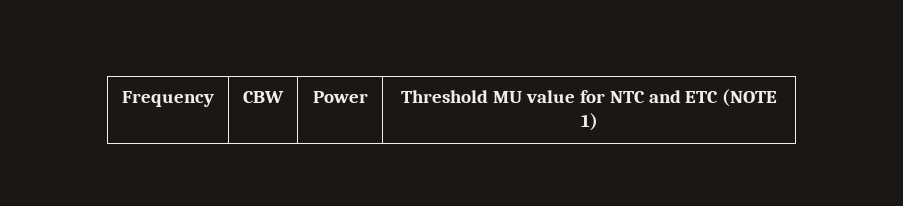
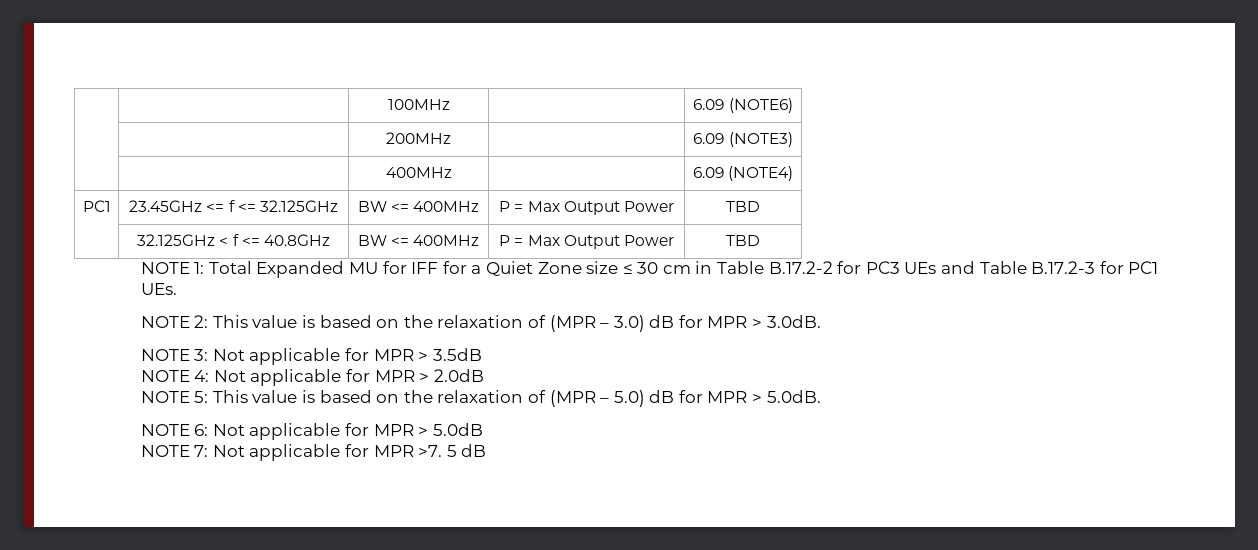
- Frequency | CBW | Power | Threshold MU value for NTC and ETC (NOTE 1)
+ | | 100MHz | | 6.09 (NOTE6)
+ | | 200MHz | | 6.09 (NOTE3)
+ | | 400MHz | | 6.09 (NOTE4)
+ PC1 | 23.45GHz <= f <= 32.125GHz | BW <= 400MHz | P = Max Output Power | TBD
+ | 32.125GHz < f <= 40.8GHz | BW <= 400MHz | P = Max Output Power | TBD
+ NOTE 1: Total Expanded MU for IFF for a Quiet Zone size ≤ 30 cm in Table B.17.2-2 for PC3 UEs and Table B.17.2-3 for PC1 UEs.
+ NOTE 2: This value is based on the relaxation of (MPR – 3.0) dB for MPR > 3.0dB.
+ NOTE 3: Not applicable for MPR > 3.5dB
+ NOTE 4: Not applicable for MPR > 2.0dB
+ NOTE 5: This value is based on the relaxation of (MPR – 5.0) dB for MPR > 5.0dB.
+ NOTE 6: Not applicable for MPR > 5.0dB
+ NOTE 7: Not applicable for MPR >7. 5 dB

